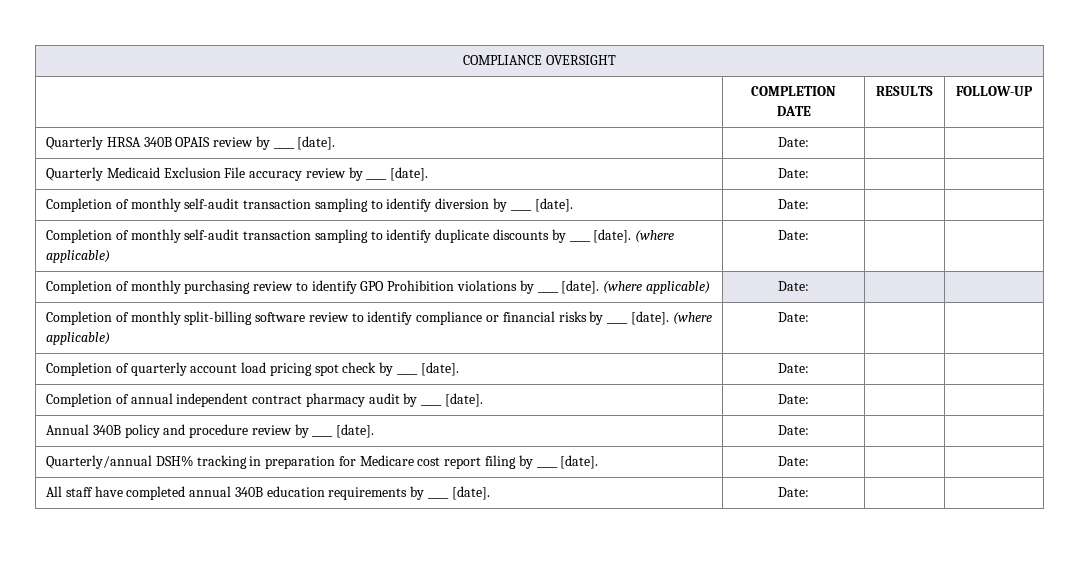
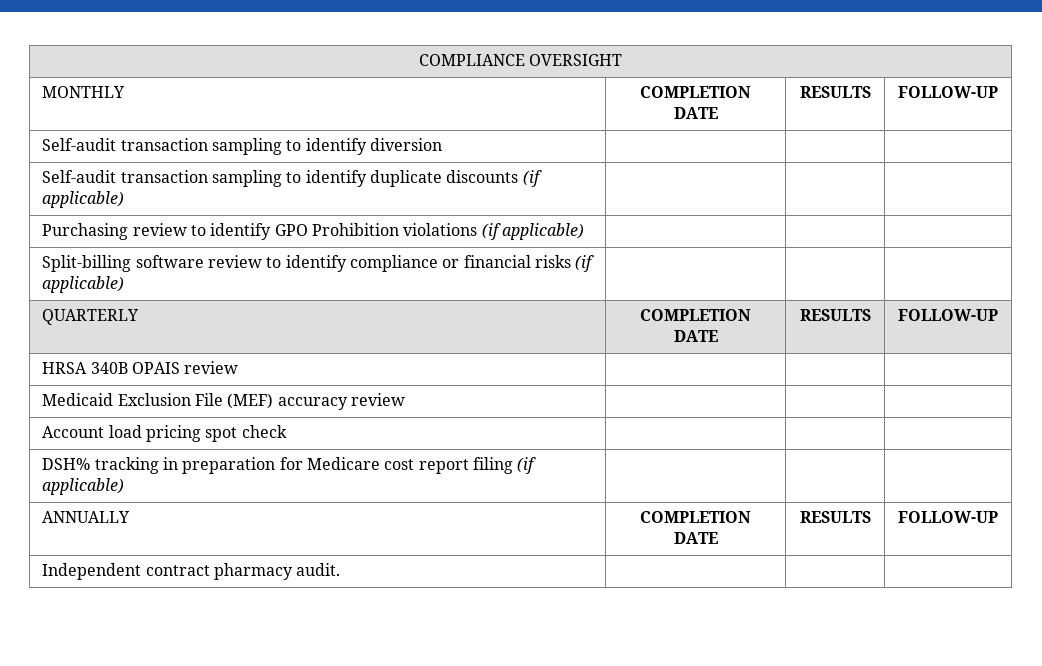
- | COMPLETION DATE | RESULTS | FOLLOW-UP
- Quarterly HRSA 340B OPAIS review by ____ [date]. | Date: | |
- Quarterly Medicaid Exclusion File accuracy review by ____ [date]. | Date: | |
- Completion of monthly self-audit transaction sampling to identify diversion by ____ [date]. | Date: | |
- Completion of monthly self-audit transaction sampling to identify duplicate discounts by ____ [date]. (where applicable) | Date: | |
- Completion of monthly purchasing review to identify GPO Prohibition violations by ____ [date]. (where applicable) | Date: | |
- Completion of monthly split-billing software review to identify compliance or financial risks by ____ [date]. (where applicable) | Date: | |
- Completion of quarterly account load pricing spot check by ____ [date]. | Date: | |
- Completion of annual independent contract pharmacy audit by ____ [date]. | Date: | |
- Annual 340B policy and procedure review by ____ [date]. | Date: | |
- Quarterly/annual DSH% tracking in preparation for Medicare cost report filing by ____ [date]. | Date: | |
- All staff have completed annual 340B education requirements by ____ [date]. | Date: | |
+ MONTHLY | COMPLETION DATE | RESULTS | FOLLOW-UP
+ Self-audit transaction sampling to identify diversion | | |
+ Self-audit transaction sampling to identify duplicate discounts (if applicable) | | |
+ Purchasing review to identify GPO Prohibition violations (if applicable) | | |
+ Split-billing software review to identify compliance or financial risks (if applicable) | | |
+ QUARTERLY | COMPLETION DATE | RESULTS | FOLLOW-UP
+ HRSA 340B OPAIS review | | |
+ Medicaid Exclusion File (MEF) accuracy review | | |
+ Account load pricing spot check | | |
+ DSH% tracking in preparation for Medicare cost report filing (if applicable) | | |
+ ANNUALLY | COMPLETION DATE | RESULTS | FOLLOW-UP
+ Independent contract pharmacy audit. | | |

